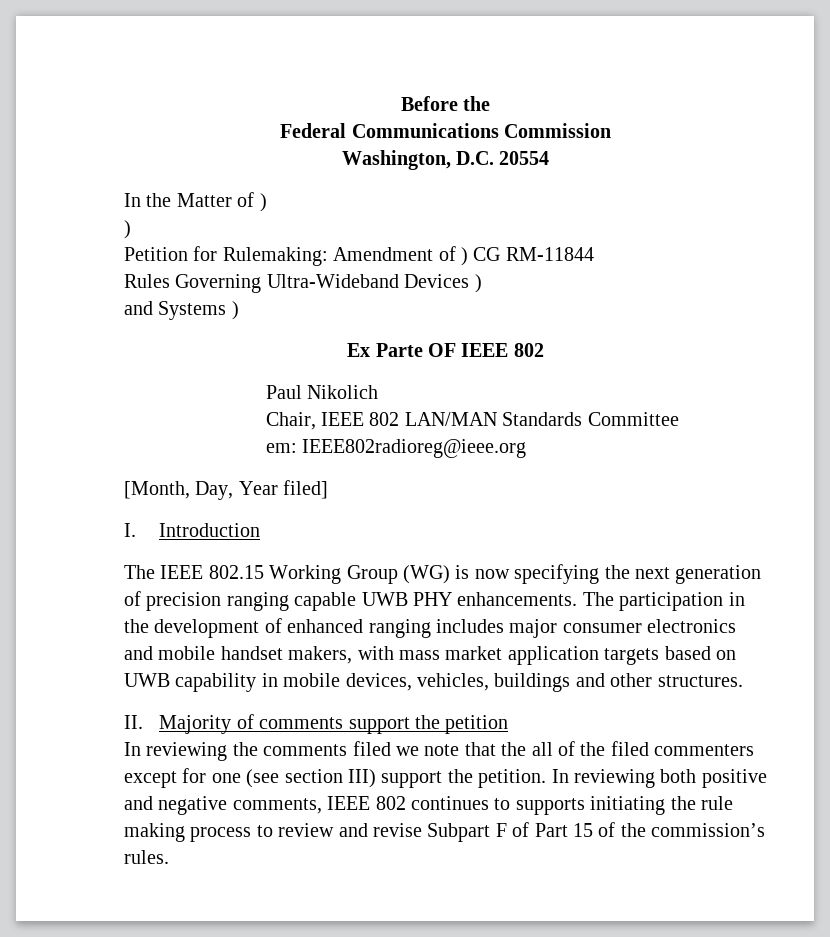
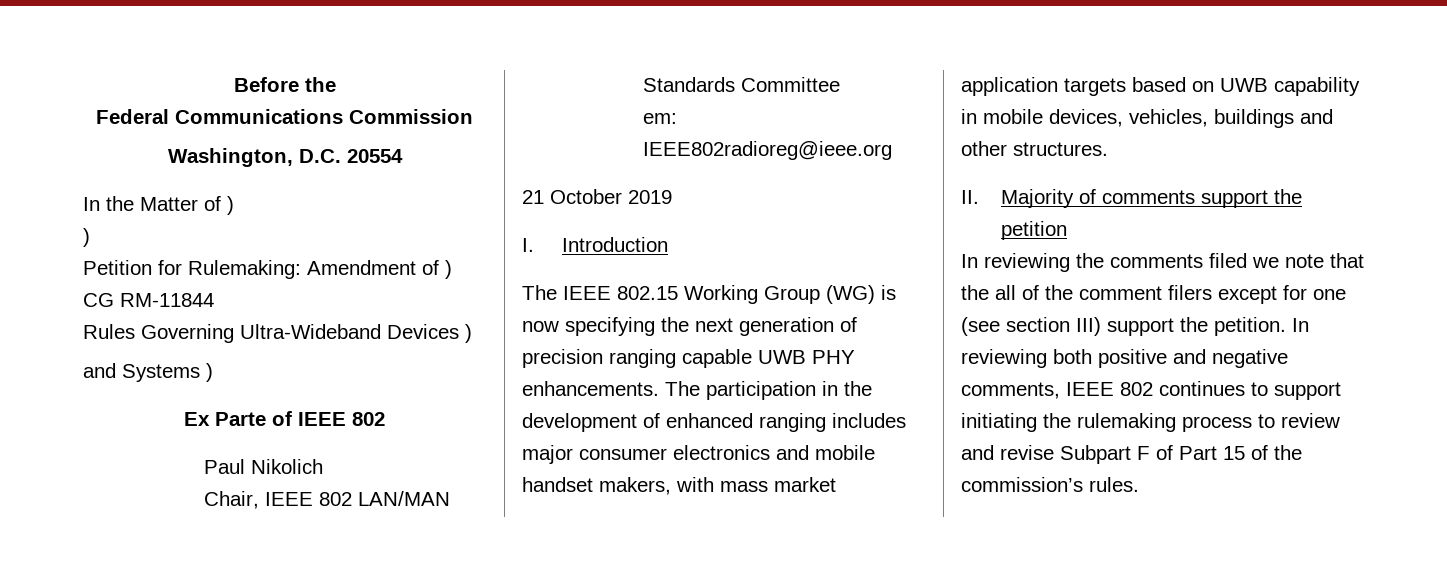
- Ex Parte OF IEEE 802
+ Ex Parte of IEEE 802
- [Month, Day, Year filed]
+ 21 October 2019
- In reviewing the comments filed we note that the all of the filed commenters except for one (see section III) support the petition.
+ In reviewing the comments filed we note that the all of the comment filers except for one (see section III) support the petition.
- In reviewing both positive and negative comments, IEEE 802 continues to supports initiating the rule making process to review and revise Subpart F of Part 15 of the commission’s rules.
+ In reviewing both positive and negative comments, IEEE 802 continues to support initiating the rulemaking process to review and revise Subpart F of Part 15 of the commission’s rules.

